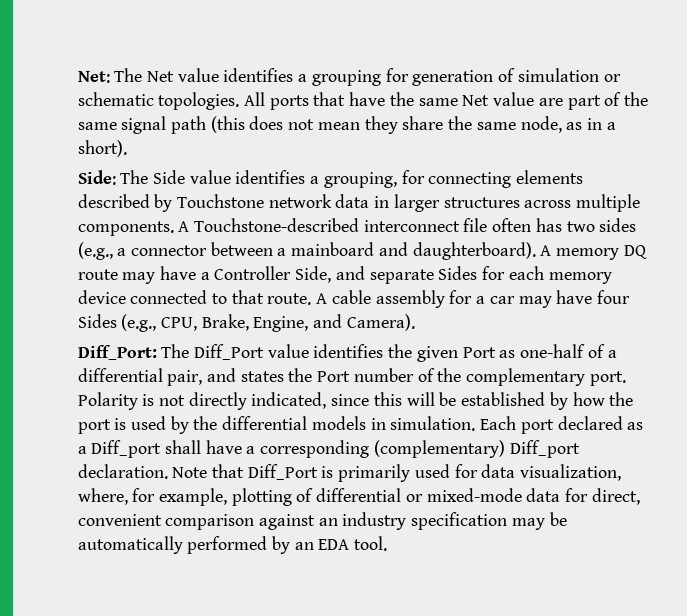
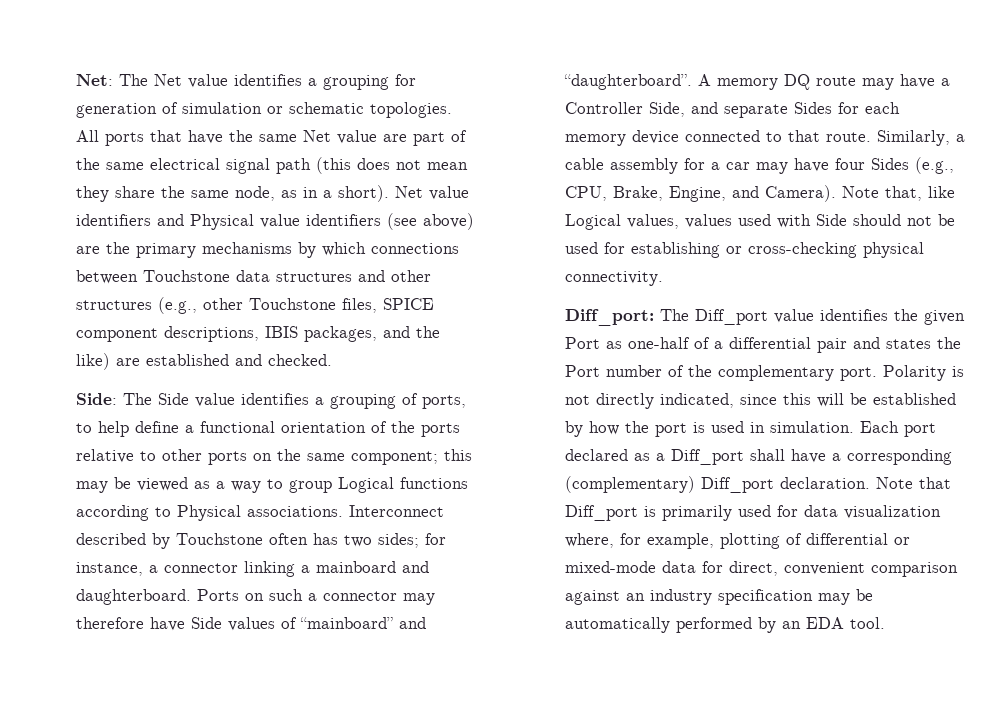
- All ports that have the same Net value are part of the same signal path (this does not mean they share the same node, as in a short).
+ All ports that have the same Net value are part of the same electrical signal path (this does not mean they share the same node, as in a short). Net value identifiers and Physical value identifiers (see above) are the primary mechanisms by which connections between Touchstone data structures and other structures (e.g., other Touchstone files, SPICE component descriptions, IBIS packages, and the like) are established and checked.
- Side: The Side value identifies a grouping, for connecting elements described by Touchstone network data in larger structures across multiple components. A Touchstone-described interconnect file often has two sides (e.g., a connector between a mainboard and daughterboard).
+ Side: The Side value identifies a grouping of ports, to help define a functional orientation of the ports relative to other ports on the same component; this may be viewed as a way to group Logical functions according to Physical associations. Interconnect described by Touchstone often has two sides; for instance, a connector linking a mainboard and daughterboard. Ports on such a connector may therefore have Side values of “mainboard” and “daughterboard”.
- A cable assembly for a car may have four Sides (e.g., CPU, Brake, Engine, and Camera).
- Diff_Port: The Diff_Port value identifies the given Port as one-half of a differential pair, and states the Port number of the complementary port.
+ Similarly, a cable assembly for a car may have four Sides (e.g., CPU, Brake, Engine, and Camera). Note that, like Logical values, values used with Side should not be used for establishing or cross-checking physical connectivity.
+ Diff_port: The Diff_port value identifies the given Port as one-half of a differential pair and states the Port number of the complementary port.
- Polarity is not directly indicated, since this will be established by how the port is used by the differential models in simulation.
+ Polarity is not directly indicated, since this will be established by how the port is used in simulation.
- Note that Diff_Port is primarily used for data visualization, where, for example, plotting of differential or mixed-mode data for direct, convenient comparison against an industry specification may be automatically performed by an EDA tool.
+ Note that Diff_port is primarily used for data visualization where, for example, plotting of differential or mixed-mode data for direct, convenient comparison against an industry specification may be automatically performed by an EDA tool.

